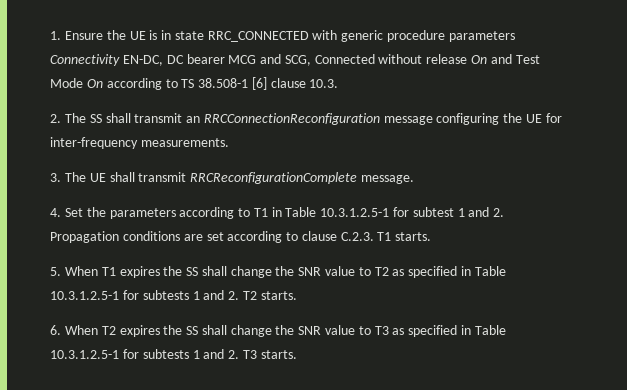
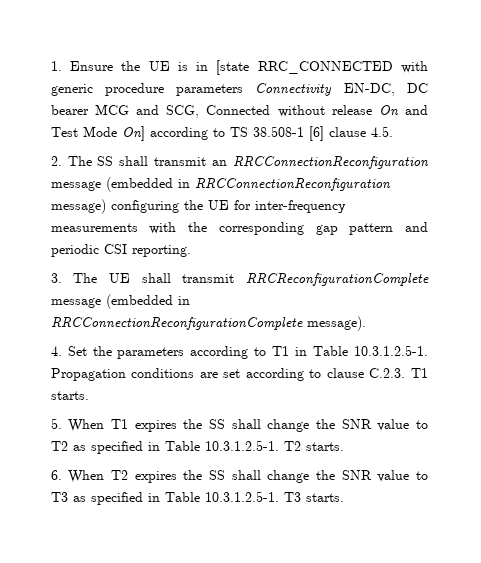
- 1. Ensure the UE is in state RRC_CONNECTED with generic procedure parameters Connectivity EN-DC, DC bearer MCG and SCG, Connected without release On and Test Mode On according to TS 38.508-1 [6] clause 10.3.
+ 1. Ensure the UE is in [state RRC_CONNECTED with generic procedure parameters Connectivity EN-DC, DC bearer MCG and SCG, Connected without release On and Test Mode On] according to TS 38.508-1 [6] clause 4.5.
- 2. The SS shall transmit an RRCConnectionReconfiguration message configuring the UE for inter-frequency measurements.
+ 2. The SS shall transmit an RRCConnectionReconfiguration message (embedded in RRCConnectionReconfiguration message) configuring the UE for inter-frequency measurements with the corresponding gap pattern and periodic CSI reporting.
- 3. The UE shall transmit RRCReconfigurationComplete message.
+ 3. The UE shall transmit RRCReconfigurationComplete message (embedded in RRCConnectionReconfigurationComplete message).
- 4. Set the parameters according to T1 in Table 10.3.1.2.5-1 for subtest 1 and 2. Propagation conditions are set according to clause C.2.3. T1 starts.
+ 4. Set the parameters according to T1 in Table 10.3.1.2.5-1. Propagation conditions are set according to clause C.2.3. T1 starts.
- 5. When T1 expires the SS shall change the SNR value to T2 as specified in Table 10.3.1.2.5-1 for subtests 1 and 2. T2 starts.
+ 5. When T1 expires the SS shall change the SNR value to T2 as specified in Table 10.3.1.2.5-1. T2 starts.
- 6. When T2 expires the SS shall change the SNR value to T3 as specified in Table 10.3.1.2.5-1 for subtests 1 and 2. T3 starts.
+ 6. When T2 expires the SS shall change the SNR value to T3 as specified in Table 10.3.1.2.5-1. T3 starts.

